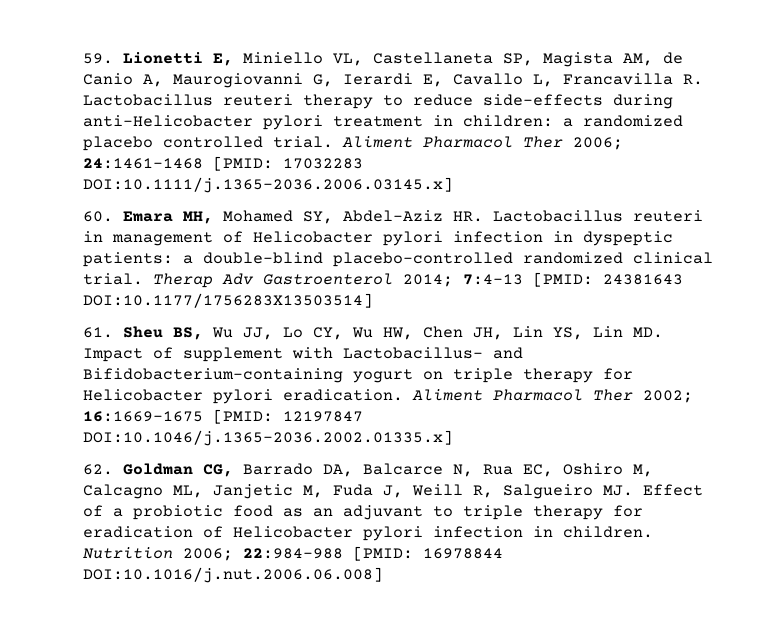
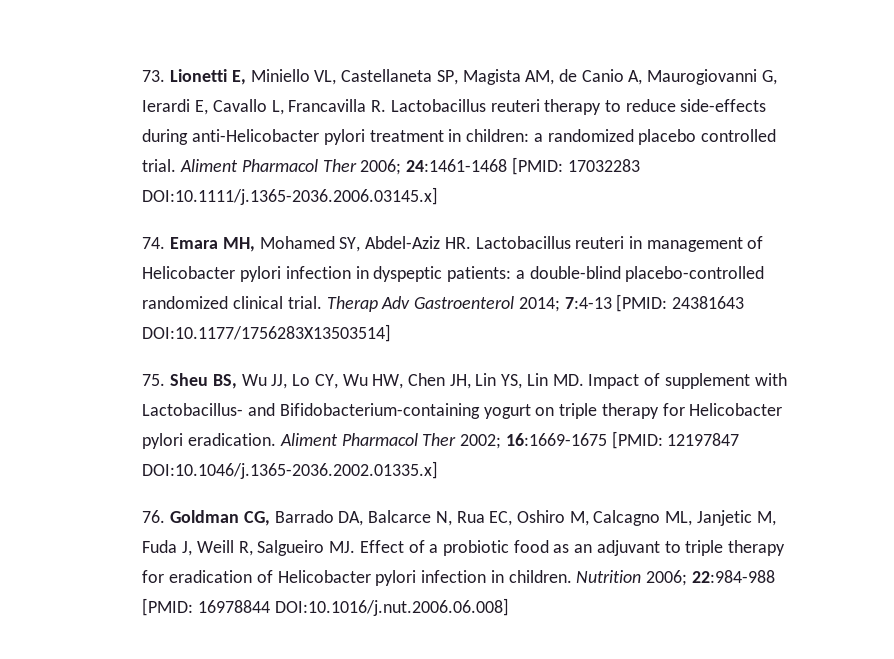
- 59. Lionetti E, Miniello VL, Castellaneta SP, Magista AM, de Canio A, Maurogiovanni G, Ierardi E, Cavallo L, Francavilla R. Lactobacillus reuteri therapy to reduce side-effects during anti-Helicobacter pylori treatment in children: a randomized placebo controlled trial.
+ 73. Lionetti E, Miniello VL, Castellaneta SP, Magista AM, de Canio A, Maurogiovanni G, Ierardi E, Cavallo L, Francavilla R. Lactobacillus reuteri therapy to reduce side-effects during anti-Helicobacter pylori treatment in children: a randomized placebo controlled trial.
- 60. Emara MH, Mohamed SY, Abdel-Aziz HR. Lactobacillus reuteri in management of Helicobacter pylori infection in dyspeptic patients: a double-blind placebo-controlled randomized clinical trial.
+ 74. Emara MH, Mohamed SY, Abdel-Aziz HR. Lactobacillus reuteri in management of Helicobacter pylori infection in dyspeptic patients: a double-blind placebo-controlled randomized clinical trial.
- 61. Sheu BS, Wu JJ, Lo CY, Wu HW, Chen JH, Lin YS, Lin MD. Impact of supplement with Lactobacillus- and Bifidobacterium-containing yogurt on triple therapy for Helicobacter pylori eradication.
+ 75. Sheu BS, Wu JJ, Lo CY, Wu HW, Chen JH, Lin YS, Lin MD. Impact of supplement with Lactobacillus- and Bifidobacterium-containing yogurt on triple therapy for Helicobacter pylori eradication.
- 62. Goldman CG, Barrado DA, Balcarce N, Rua EC, Oshiro M, Calcagno ML, Janjetic M, Fuda J, Weill R, Salgueiro MJ. Effect of a probiotic food as an adjuvant to triple therapy for eradication of Helicobacter pylori infection in children.
+ 76. Goldman CG, Barrado DA, Balcarce N, Rua EC, Oshiro M, Calcagno ML, Janjetic M, Fuda J, Weill R, Salgueiro MJ. Effect of a probiotic food as an adjuvant to triple therapy for eradication of Helicobacter pylori infection in children.

